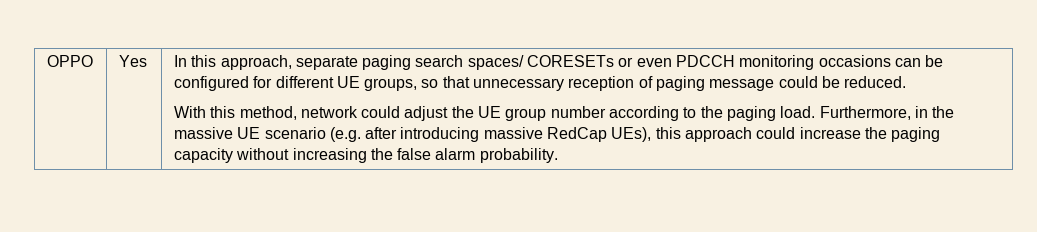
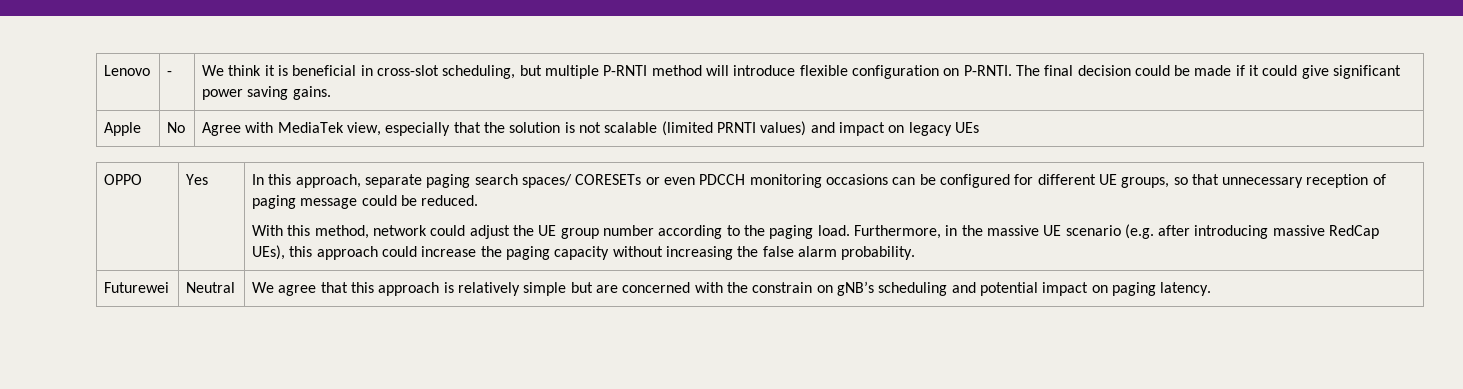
+ Lenovo | - | We think it is beneficial in cross-slot scheduling, but multiple P-RNTI method will introduce flexible configuration on P-RNTI. The final decision could be made if it could give significant power saving gains.
+ Apple | No | Agree with MediaTek view, especially that the solution is not scalable (limited PRNTI values) and impact on legacy UEs
+ Futurewei | Neutral | We agree that this approach is relatively simple but are concerned with the constrain on gNB’s scheduling and potential impact on paging latency.

